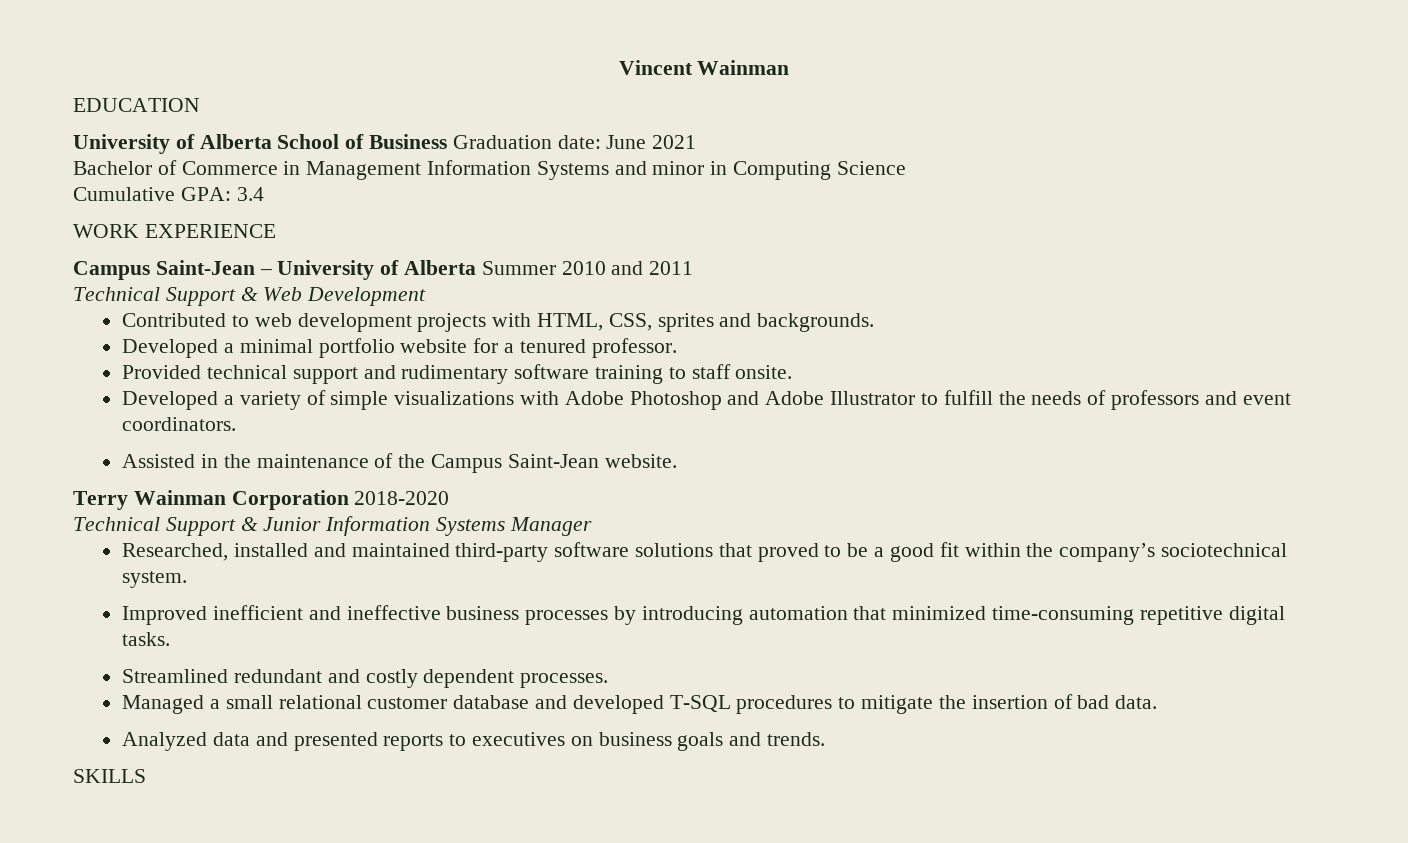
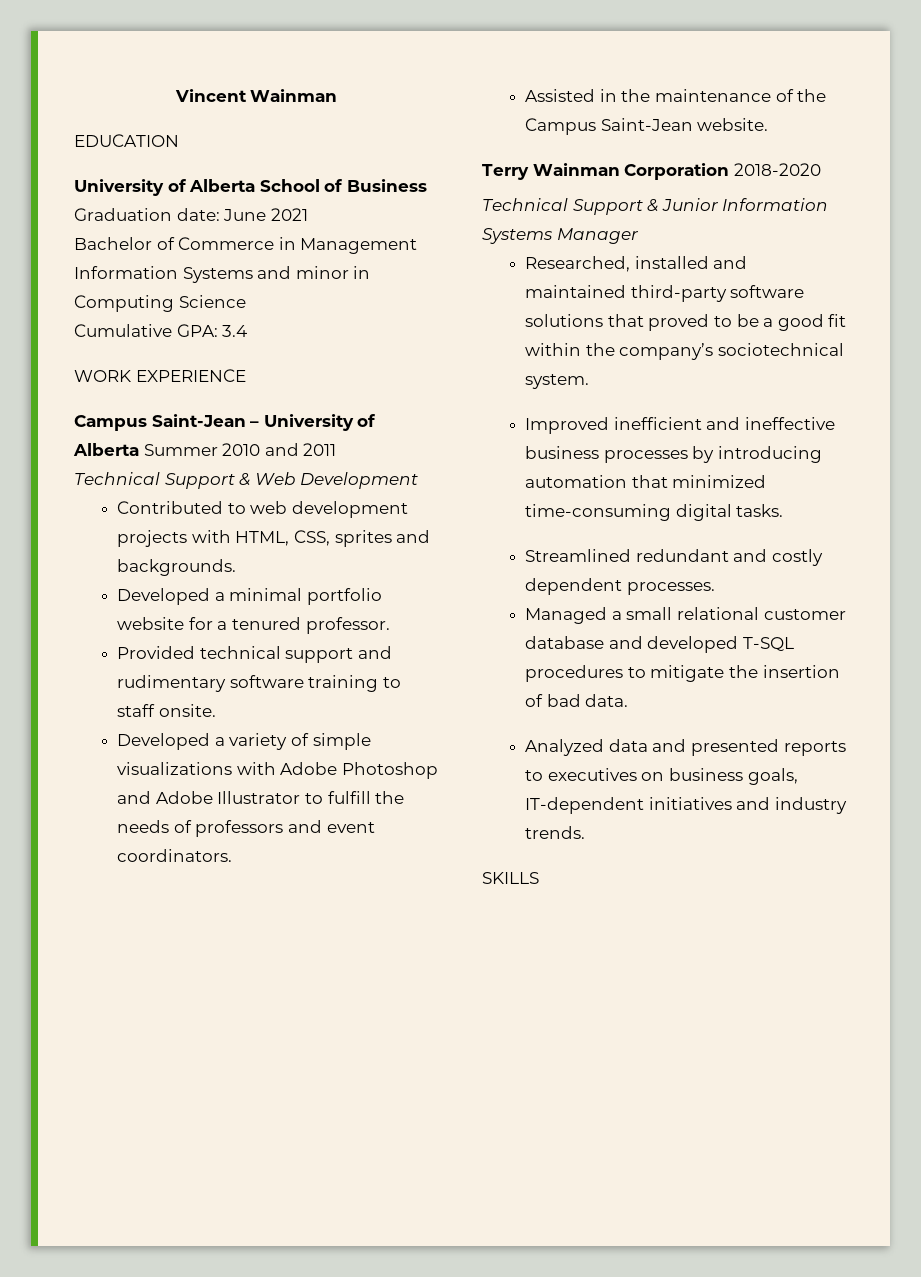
- Improved inefficient and ineffective business processes by introducing automation that minimized time-consuming repetitive digital tasks.
+ Improved inefficient and ineffective business processes by introducing automation that minimized time-consuming digital tasks.
- Analyzed data and presented reports to executives on business goals and trends.
+ Analyzed data and presented reports to executives on business goals, IT-dependent initiatives and industry trends.

